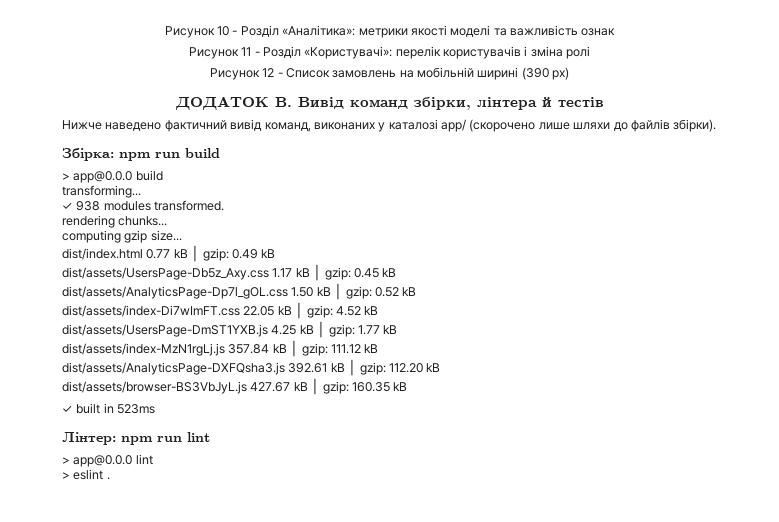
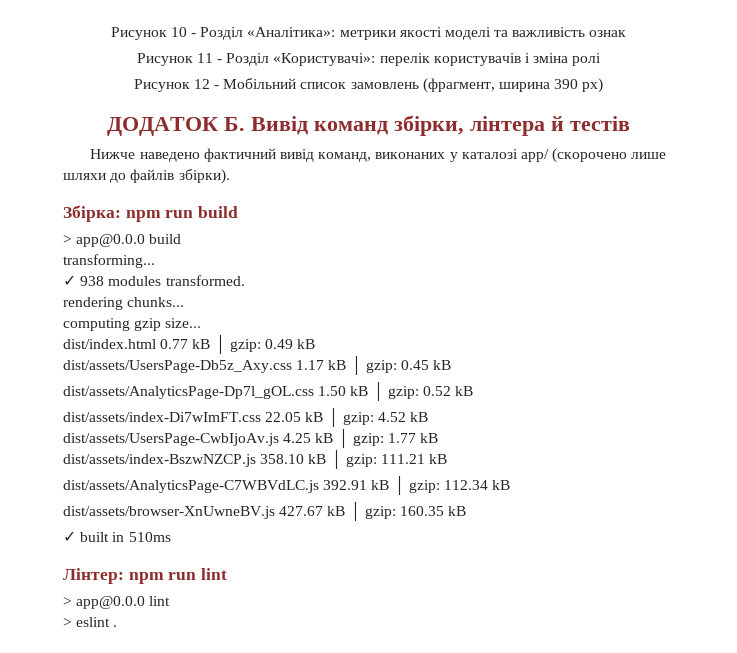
- Рисунок 12 - Список замовлень на мобільній ширині (390 px)
+ Рисунок 12 - Мобільний список замовлень (фрагмент, ширина 390 px)
- ДОДАТОК В. Вивід команд збірки, лінтера й тестів
+ ДОДАТОК Б. Вивід команд збірки, лінтера й тестів
- dist/assets/UsersPage-DmST1YXB.js 4.25 kB │ gzip: 1.77 kB
+ dist/assets/UsersPage-CwbIjoAv.js 4.25 kB │ gzip: 1.77 kB
- dist/assets/index-MzN1rgLj.js 357.84 kB │ gzip: 111.12 kB
- dist/assets/AnalyticsPage-DXFQsha3.js 392.61 kB │ gzip: 112.20 kB
- dist/assets/browser-BS3VbJyL.js 427.67 kB │ gzip: 160.35 kB
+ dist/assets/index-BszwNZCP.js 358.10 kB │ gzip: 111.21 kB
+ dist/assets/AnalyticsPage-C7WBVdLC.js 392.91 kB │ gzip: 112.34 kB
+ dist/assets/browser-XnUwneBV.js 427.67 kB │ gzip: 160.35 kB
- ✓ built in 523ms
+ ✓ built in 510ms

